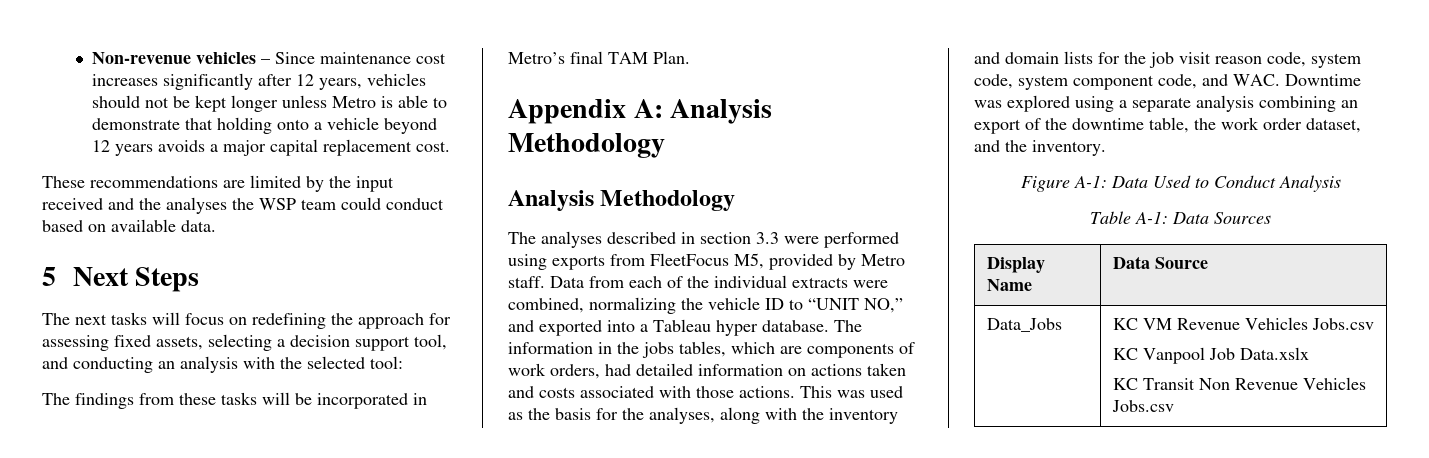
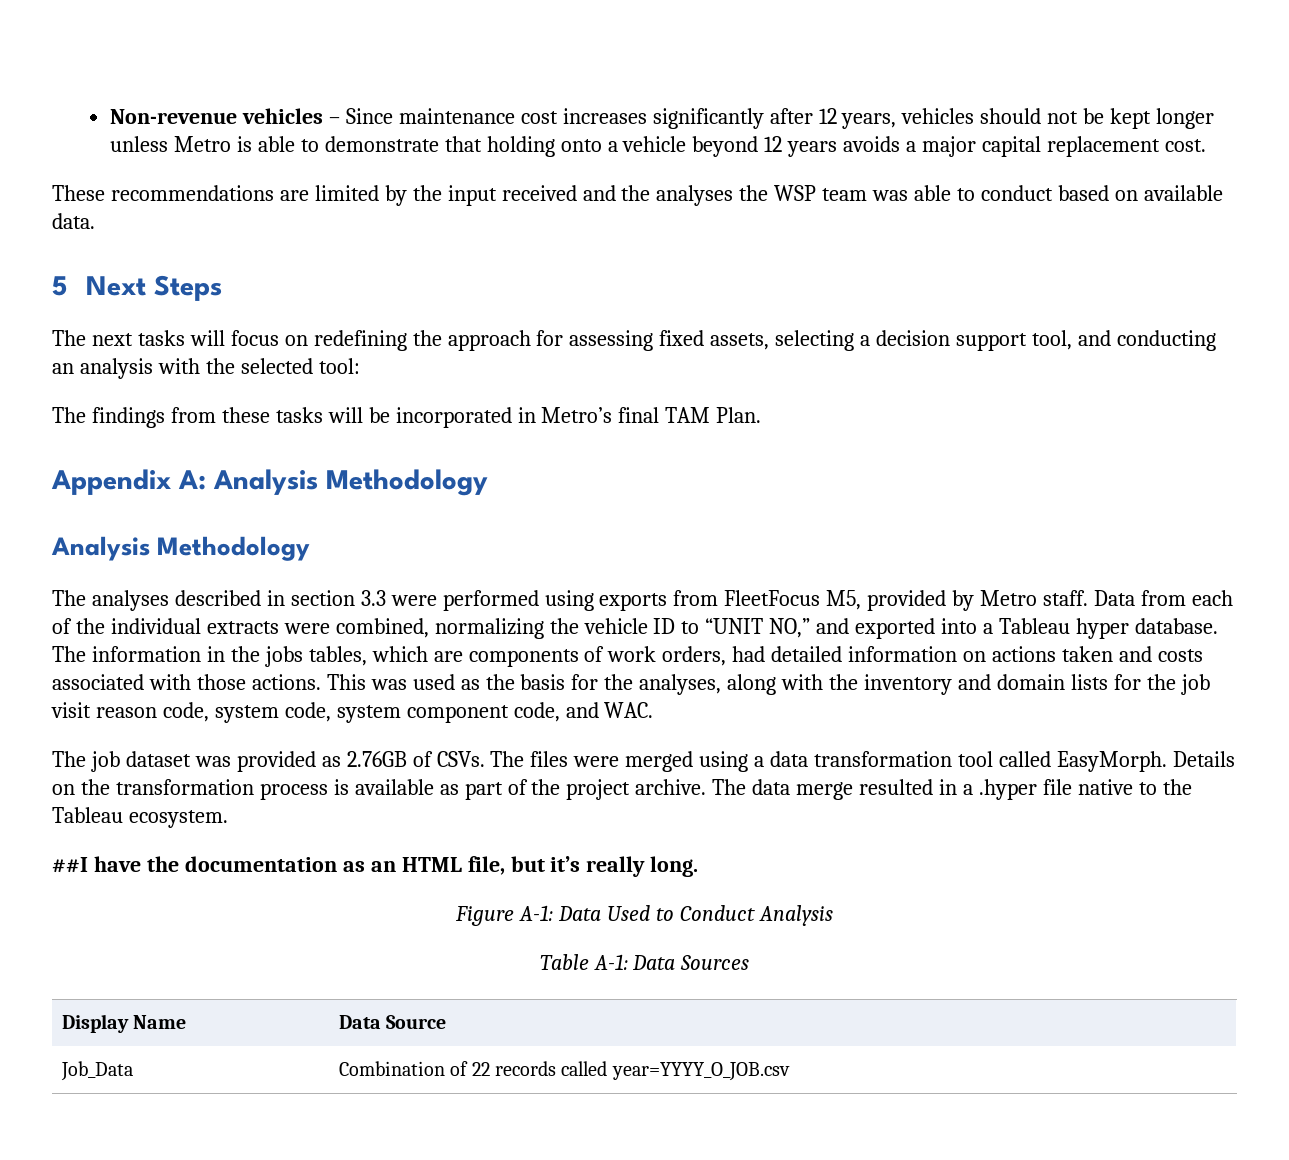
- These recommendations are limited by the input received and the analyses the WSP team could conduct based on available data.
+ These recommendations are limited by the input received and the analyses the WSP team was able to conduct based on available data.
- This was used as the basis for the analyses, along with the inventory and domain lists for the job visit reason code, system code, system component code, and WAC. Downtime was explored using a separate analysis combining an export of the downtime table, the work order dataset, and the inventory.
+ This was used as the basis for the analyses, along with the inventory and domain lists for the job visit reason code, system code, system component code, and WAC.
+ The job dataset was provided as 2.76GB of CSVs. The files were merged using a data transformation tool called EasyMorph. Details on the transformation process is available as part of the project archive. The data merge resulted in a .hyper file native to the Tableau ecosystem.
+ ##I have the documentation as an HTML file, but it’s really long.
- Data_Jobs | KC VM Revenue Vehicles Jobs.csv
- KC Vanpool Job Data.xslx
- KC Transit Non Revenue Vehicles Jobs.csv
+ Job_Data | Combination of 22 records called year=YYYY_O_JOB.csv

